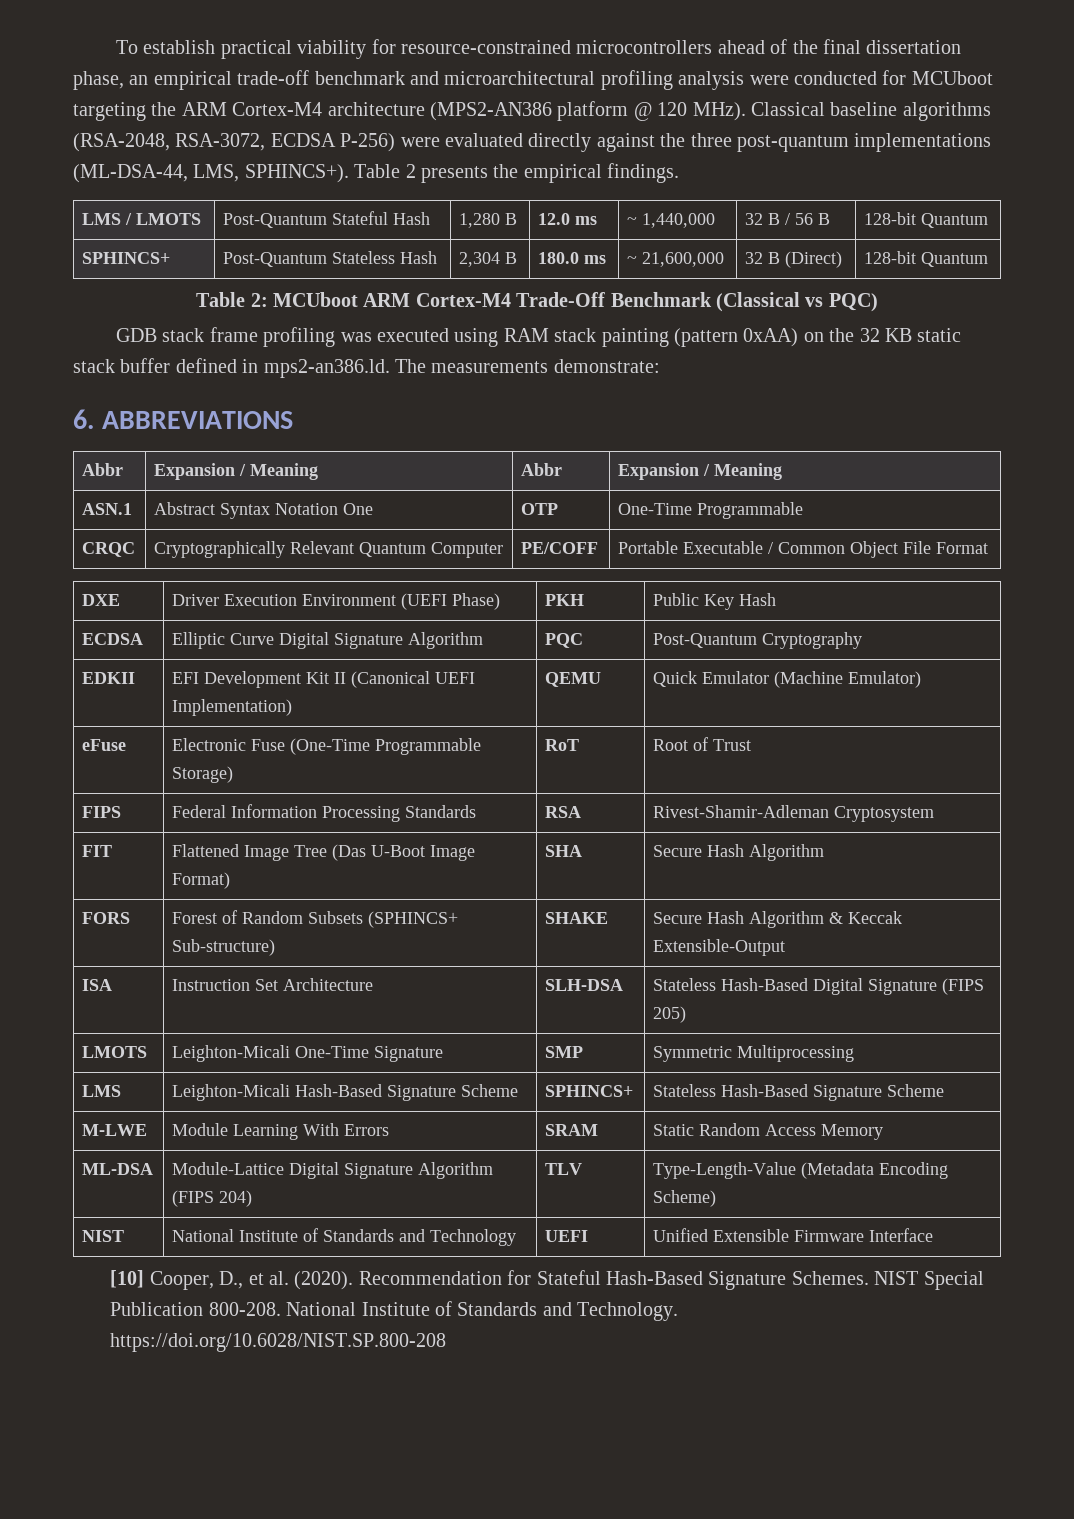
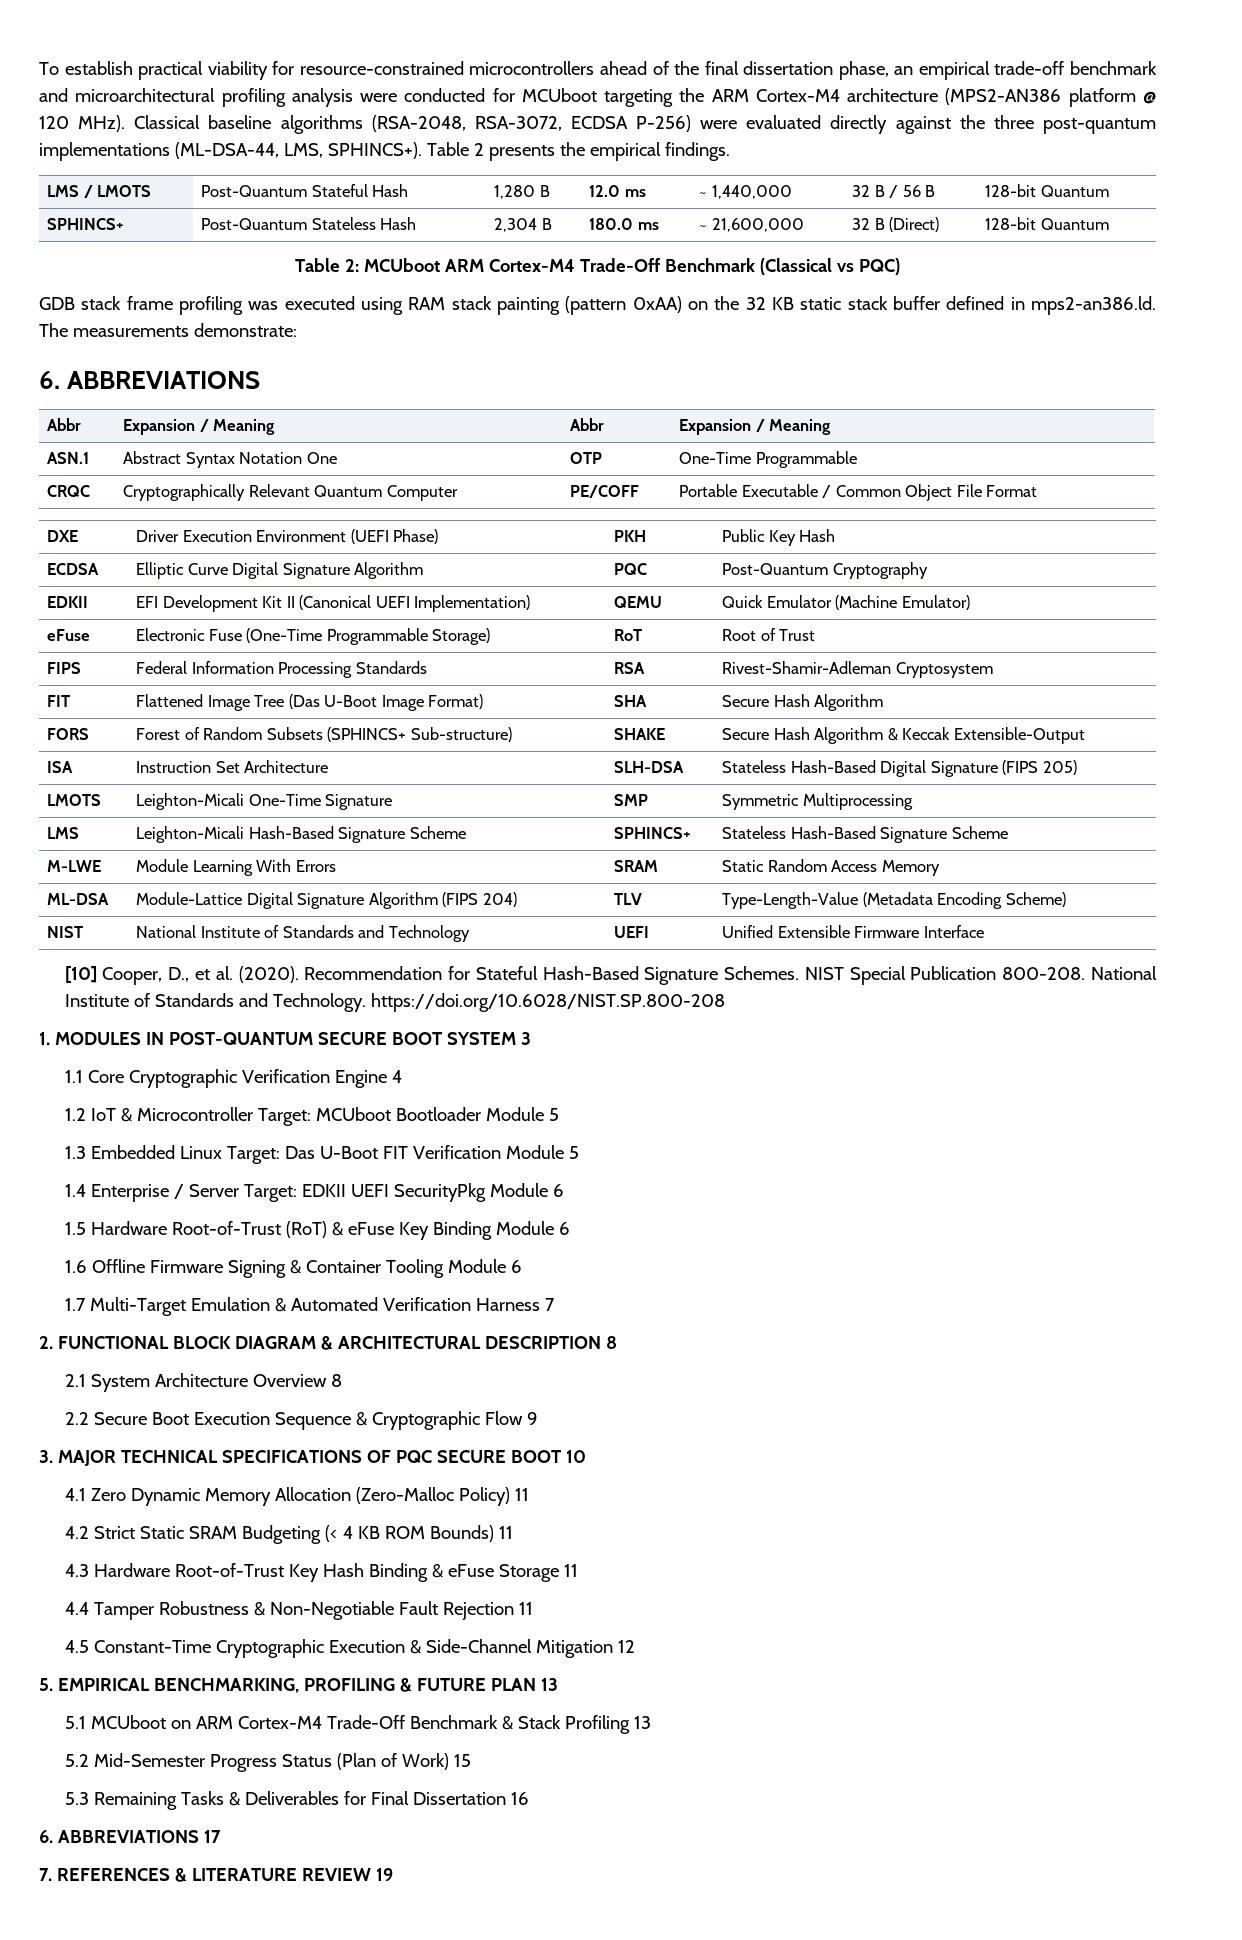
+ 1. MODULES IN POST-QUANTUM SECURE BOOT SYSTEM 3
+ 1.1 Core Cryptographic Verification Engine 4
+ 1.2 IoT & Microcontroller Target: MCUboot Bootloader Module 5
+ 1.3 Embedded Linux Target: Das U-Boot FIT Verification Module 5
+ 1.4 Enterprise / Server Target: EDKII UEFI SecurityPkg Module 6
+ 1.5 Hardware Root-of-Trust (RoT) & eFuse Key Binding Module 6
+ 1.6 Offline Firmware Signing & Container Tooling Module 6
+ 1.7 Multi-Target Emulation & Automated Verification Harness 7
+ 2. FUNCTIONAL BLOCK DIAGRAM & ARCHITECTURAL DESCRIPTION 8
+ 2.1 System Architecture Overview 8
+ 2.2 Secure Boot Execution Sequence & Cryptographic Flow 9
+ 3. MAJOR TECHNICAL SPECIFICATIONS OF PQC SECURE BOOT 10
+ 4.1 Zero Dynamic Memory Allocation (Zero-Malloc Policy) 11
+ 4.2 Strict Static SRAM Budgeting (< 4 KB ROM Bounds) 11
+ 4.3 Hardware Root-of-Trust Key Hash Binding & eFuse Storage 11
+ 4.4 Tamper Robustness & Non-Negotiable Fault Rejection 11
+ 4.5 Constant-Time Cryptographic Execution & Side-Channel Mitigation 12
+ 5. EMPIRICAL BENCHMARKING, PROFILING & FUTURE PLAN 13
+ 5.1 MCUboot on ARM Cortex-M4 Trade-Off Benchmark & Stack Profiling 13
+ 5.2 Mid-Semester Progress Status (Plan of Work) 15
+ 5.3 Remaining Tasks & Deliverables for Final Dissertation 16
+ 6. ABBREVIATIONS 17
+ 7. REFERENCES & LITERATURE REVIEW 19

